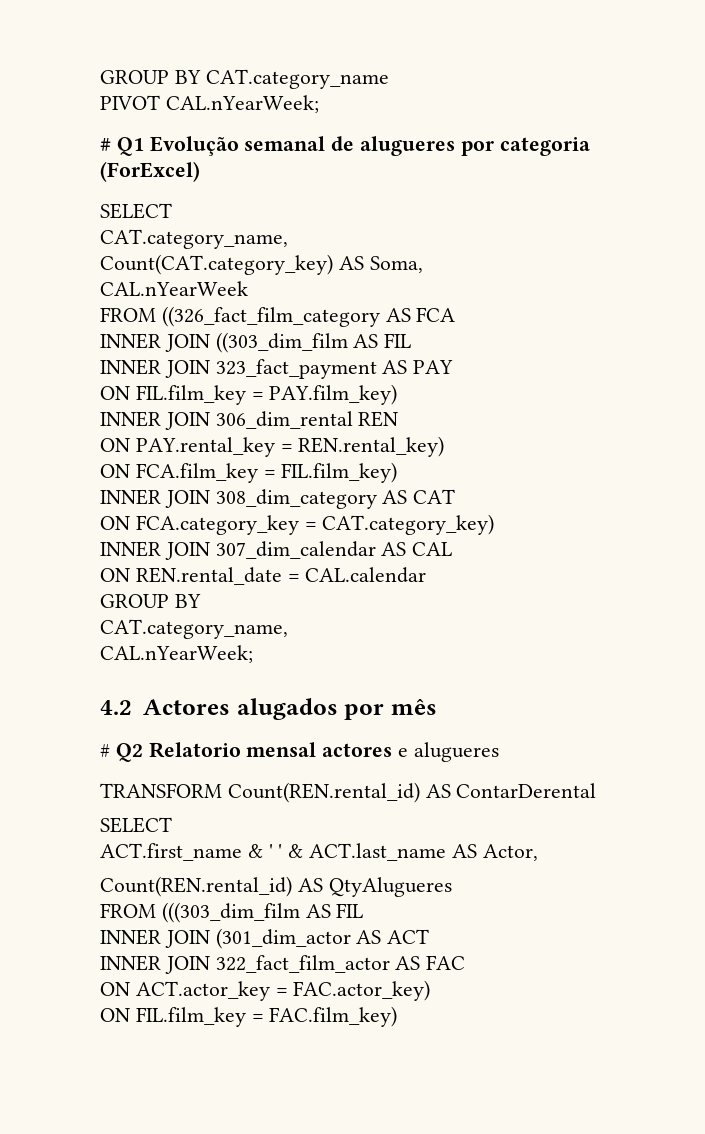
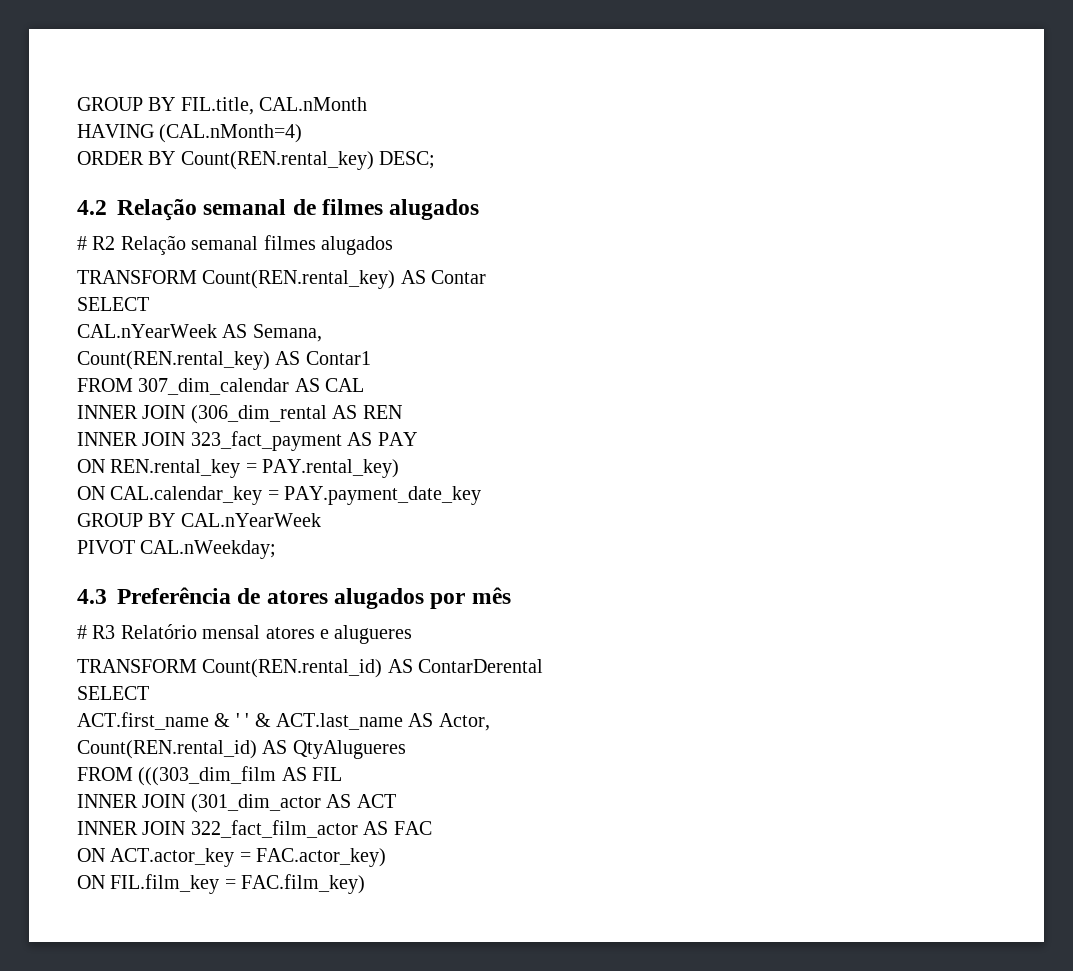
- GROUP BY CAT.category_name
- PIVOT CAL.nYearWeek;
- # Q1 Evolução semanal de alugueres por categoria (ForExcel)
+ GROUP BY FIL.title, CAL.nMonth
+ HAVING (CAL.nMonth=4)
+ ORDER BY Count(REN.rental_key) DESC;
+ 4.2 Relação semanal de filmes alugados
+ # R2 Relação semanal filmes alugados
+ TRANSFORM Count(REN.rental_key) AS Contar
  SELECT
- CAT.category_name,
- Count(CAT.category_key) AS Soma,
- CAL.nYearWeek
- FROM ((326_fact_film_category AS FCA
- INNER JOIN ((303_dim_film AS FIL
+ CAL.nYearWeek AS Semana,
+ Count(REN.rental_key) AS Contar1
+ FROM 307_dim_calendar AS CAL
+ INNER JOIN (306_dim_rental AS REN
- ON FIL.film_key = PAY.film_key)
- INNER JOIN 306_dim_rental REN
- ON PAY.rental_key = REN.rental_key)
- ON FCA.film_key = FIL.film_key)
- INNER JOIN 308_dim_category AS CAT
- ON FCA.category_key = CAT.category_key)
- INNER JOIN 307_dim_calendar AS CAL
- ON REN.rental_date = CAL.calendar
- GROUP BY
- CAT.category_name,
- CAL.nYearWeek;
- 4.2 Actores alugados por mês
+ ON REN.rental_key = PAY.rental_key)
+ ON CAL.calendar_key = PAY.payment_date_key
+ GROUP BY CAL.nYearWeek
+ PIVOT CAL.nWeekday;
+ 4.3 Preferência de atores alugados por mês
- # Q2 Relatorio mensal actores e alugueres
+ # R3 Relatório mensal atores e alugueres

